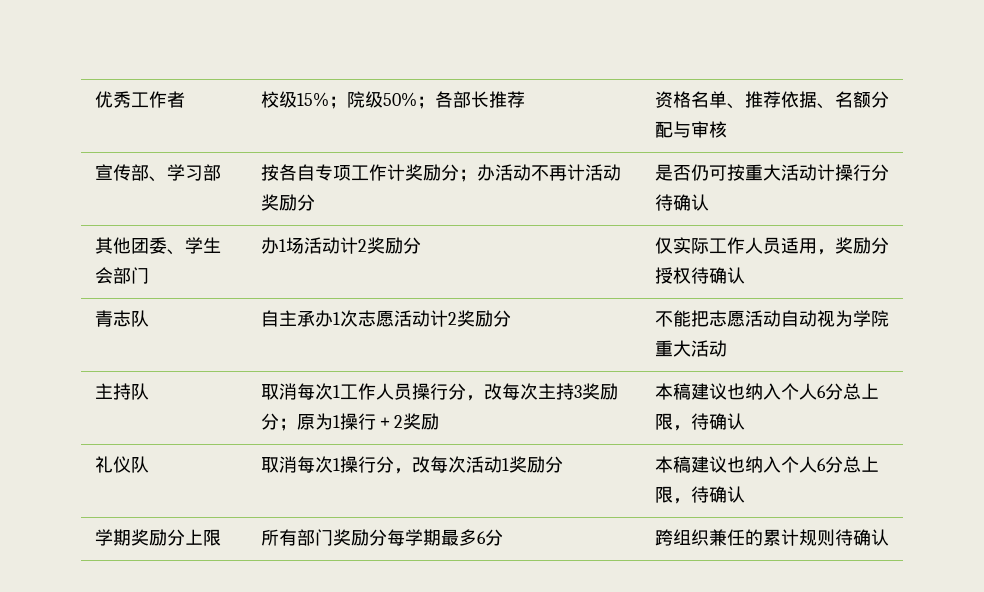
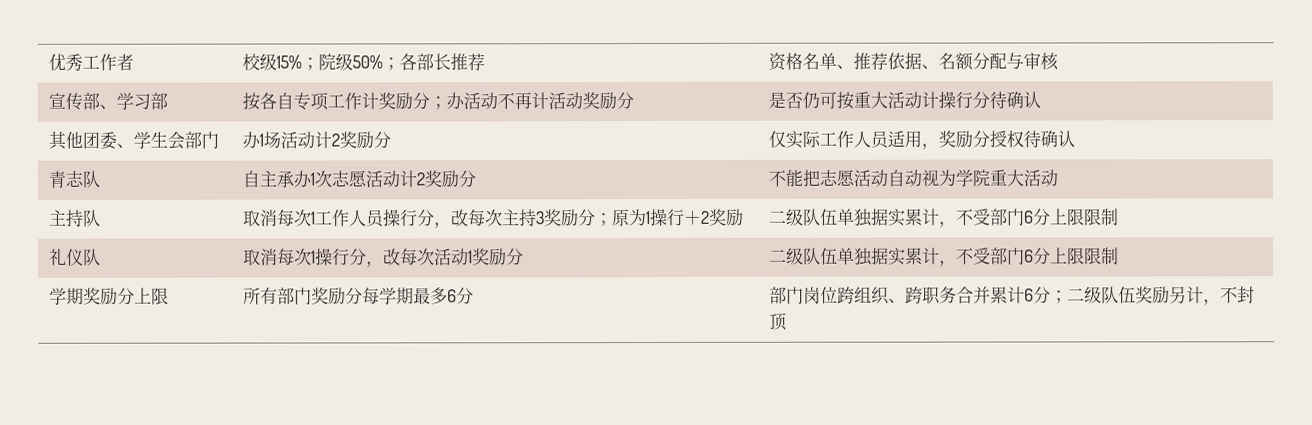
- 主持队 | 取消每次1工作人员操行分，改每次主持3奖励分；原为1操行＋2奖励 | 本稿建议也纳入个人6分总上限，待确认
+ 主持队 | 取消每次1工作人员操行分，改每次主持3奖励分；原为1操行＋2奖励 | 二级队伍单独据实累计，不受部门6分上限限制
- 礼仪队 | 取消每次1操行分，改每次活动1奖励分 | 本稿建议也纳入个人6分总上限，待确认
+ 礼仪队 | 取消每次1操行分，改每次活动1奖励分 | 二级队伍单独据实累计，不受部门6分上限限制
- 学期奖励分上限 | 所有部门奖励分每学期最多6分 | 跨组织兼任的累计规则待确认
+ 学期奖励分上限 | 所有部门奖励分每学期最多6分 | 部门岗位跨组织、跨职务合并累计6分；二级队伍奖励另计，不封顶

